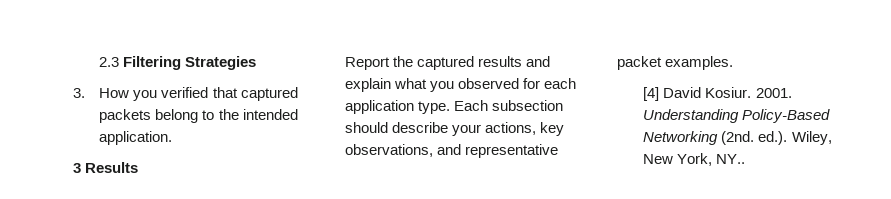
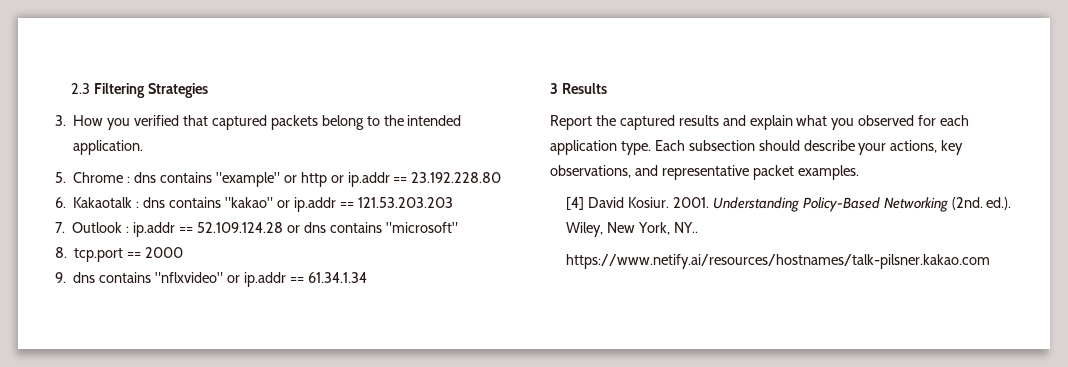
+ 5. Chrome : dns contains "example" or http or ip.addr == 23.192.228.80
+ 6. Kakaotalk : dns contains "kakao" or ip.addr == 121.53.203.203
+ 7. Outlook : ip.addr == 52.109.124.28 or dns contains "microsoft"
+ 8. tcp.port == 2000
+ 9. dns contains "nflxvideo" or ip.addr == 61.34.1.34
+ https://www.netify.ai/resources/hostnames/talk-pilsner.kakao.com

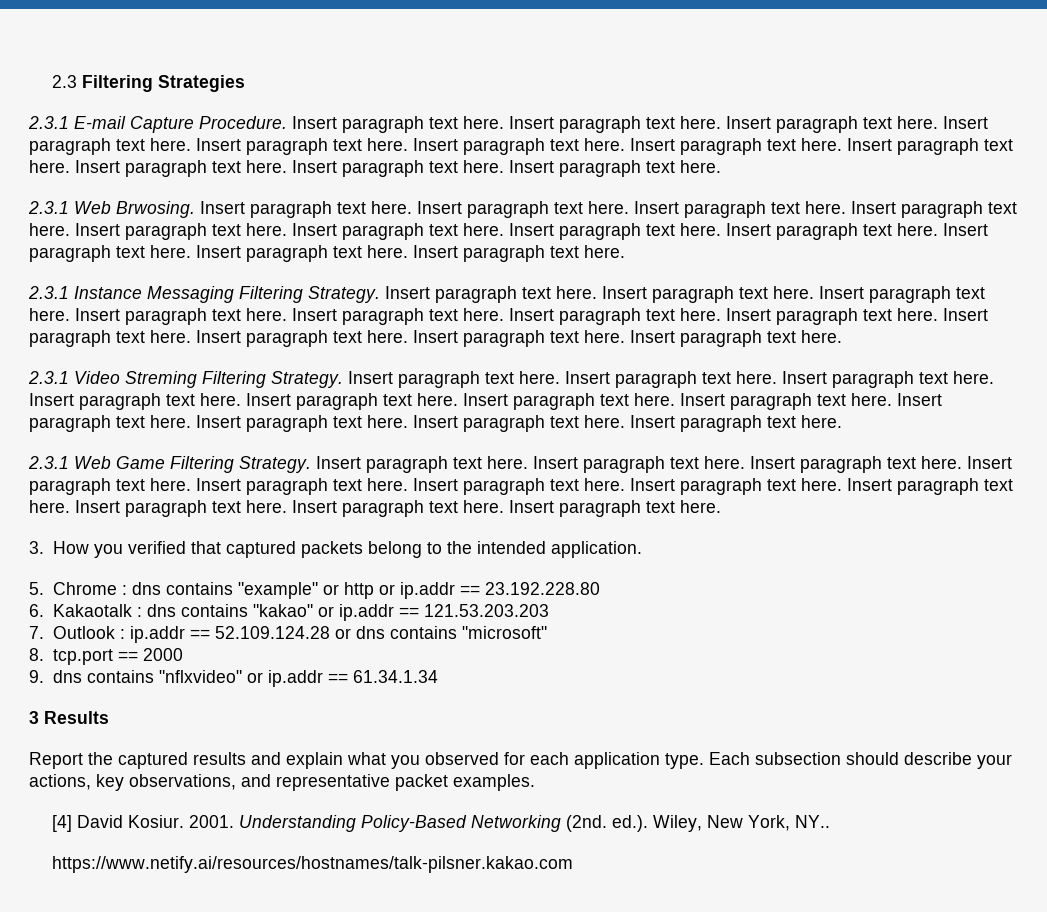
+ 2.3.1 E-mail Capture Procedure. Insert paragraph text here. Insert paragraph text here. Insert paragraph text here. Insert paragraph text here. Insert paragraph text here. Insert paragraph text here. Insert paragraph text here. Insert paragraph text here. Insert paragraph text here. Insert paragraph text here. Insert paragraph text here.
+ 2.3.1 Web Brwosing. Insert paragraph text here. Insert paragraph text here. Insert paragraph text here. Insert paragraph text here. Insert paragraph text here. Insert paragraph text here. Insert paragraph text here. Insert paragraph text here. Insert paragraph text here. Insert paragraph text here. Insert paragraph text here.
+ 2.3.1 Instance Messaging Filtering Strategy. Insert paragraph text here. Insert paragraph text here. Insert paragraph text here. Insert paragraph text here. Insert paragraph text here. Insert paragraph text here. Insert paragraph text here. Insert paragraph text here. Insert paragraph text here. Insert paragraph text here. Insert paragraph text here.
+ 2.3.1 Video Streming Filtering Strategy. Insert paragraph text here. Insert paragraph text here. Insert paragraph text here. Insert paragraph text here. Insert paragraph text here. Insert paragraph text here. Insert paragraph text here. Insert paragraph text here. Insert paragraph text here. Insert paragraph text here. Insert paragraph text here.
+ 2.3.1 Web Game Filtering Strategy. Insert paragraph text here. Insert paragraph text here. Insert paragraph text here. Insert paragraph text here. Insert paragraph text here. Insert paragraph text here. Insert paragraph text here. Insert paragraph text here. Insert paragraph text here. Insert paragraph text here. Insert paragraph text here.

